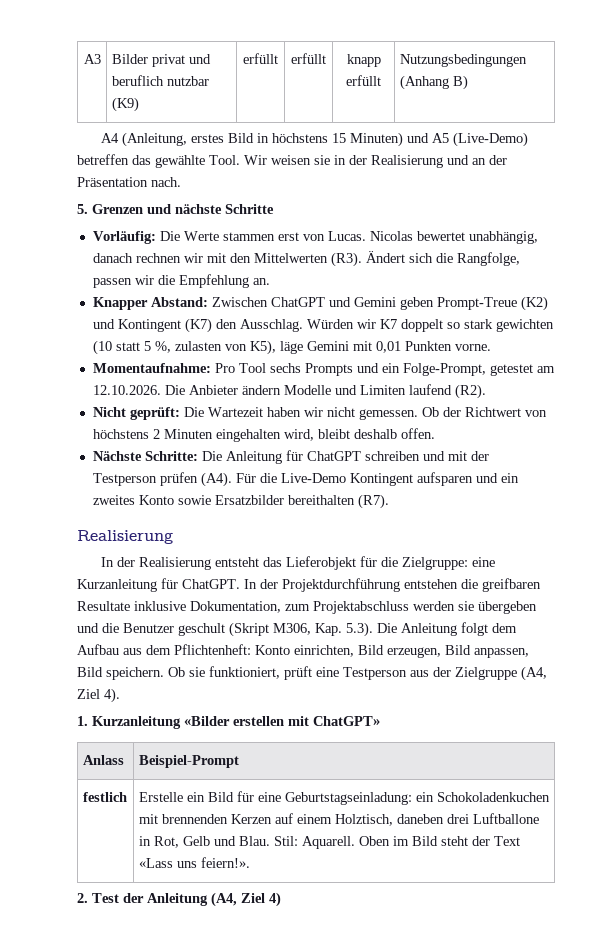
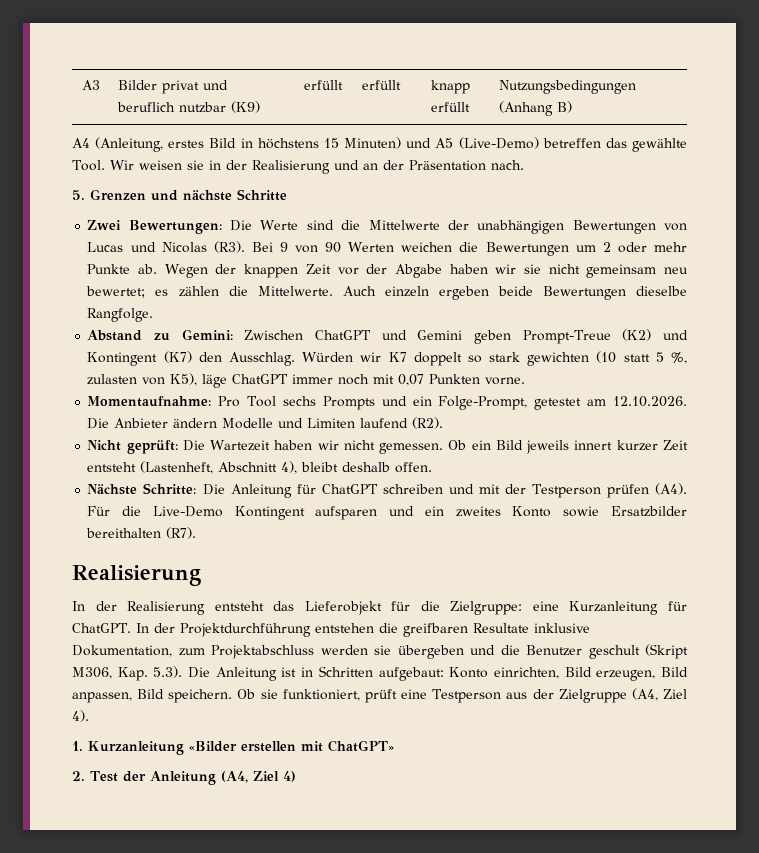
- Vorläufig: Die Werte stammen erst von Lucas. Nicolas bewertet unabhängig, danach rechnen wir mit den Mittelwerten (R3). Ändert sich die Rangfolge, passen wir die Empfehlung an.
- Knapper Abstand: Zwischen ChatGPT und Gemini geben Prompt-Treue (K2) und Kontingent (K7) den Ausschlag.
+ Zwei Bewertungen: Die Werte sind die Mittelwerte der unabhängigen Bewertungen von Lucas und Nicolas (R3). Bei 9 von 90 Werten weichen die Bewertungen um 2 oder mehr Punkte ab. Wegen der knappen Zeit vor der Abgabe haben wir sie nicht gemeinsam neu bewertet; es zählen die Mittelwerte. Auch einzeln ergeben beide Bewertungen dieselbe Rangfolge.
+ Abstand zu Gemini: Zwischen ChatGPT und Gemini geben Prompt-Treue (K2) und Kontingent (K7) den Ausschlag.
- Würden wir K7 doppelt so stark gewichten (10 statt 5 %, zulasten von K5), läge Gemini mit 0,01 Punkten vorne.
+ Würden wir K7 doppelt so stark gewichten (10 statt 5 %, zulasten von K5), läge ChatGPT immer noch mit 0,07 Punkten vorne.
- Ob der Richtwert von höchstens 2 Minuten eingehalten wird, bleibt deshalb offen.
+ Ob ein Bild jeweils innert kurzer Zeit entsteht (Lastenheft, Abschnitt 4), bleibt deshalb offen.
- In der Projektdurchführung entstehen die greifbaren Resultate inklusive Dokumentation, zum Projektabschluss werden sie übergeben und die Benutzer geschult (Skript M306, Kap. 5.3). Die Anleitung folgt dem Aufbau aus dem Pflichtenheft: Konto einrichten, Bild erzeugen, Bild anpassen, Bild speichern.
+ In der Projektdurchführung entstehen die greifbaren Resultate inklusive Dokumentation, zum Projektabschluss werden sie übergeben und die Benutzer geschult (Skript M306, Kap. 5.3). Die Anleitung ist in Schritten aufgebaut: Konto einrichten, Bild erzeugen, Bild anpassen, Bild speichern.
- Anlass | Beispiel-Prompt
- festlich | Erstelle ein Bild für eine Geburtstagseinladung: ein Schokoladenkuchen mit brennenden Kerzen auf einem Holztisch, daneben drei Luftballone in Rot, Gelb und Blau. Stil: Aquarell. Oben im Bild steht der Text «Lass uns feiern!».

